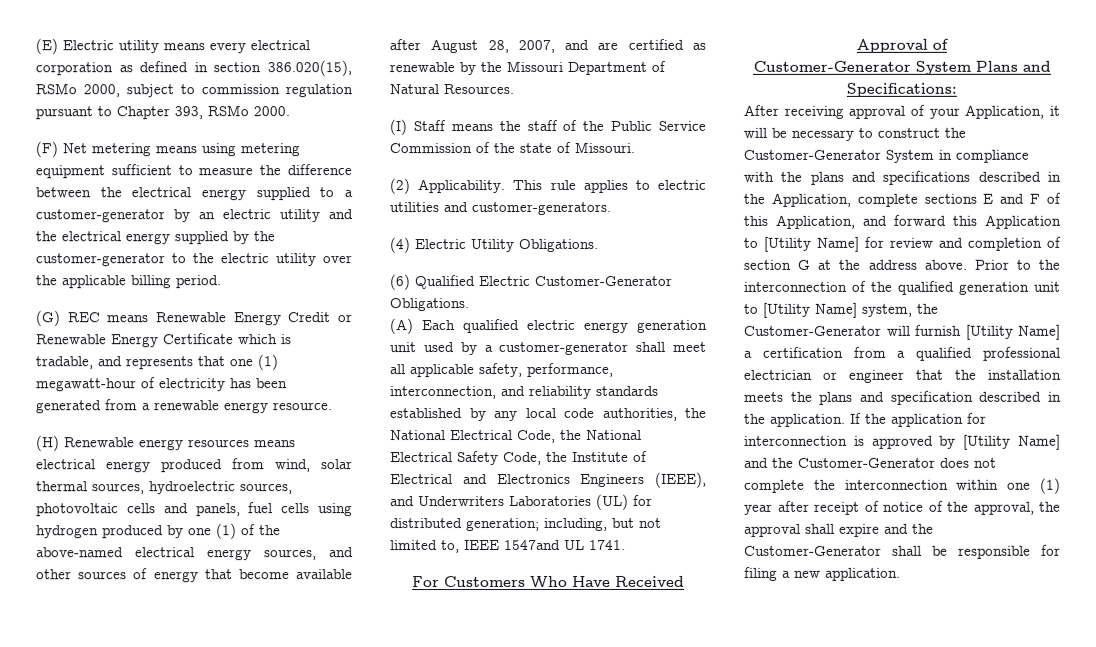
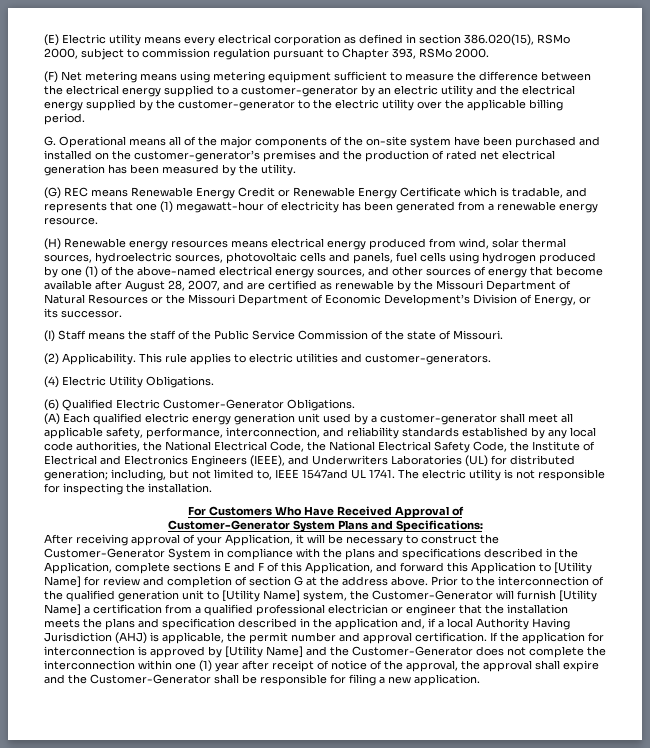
+ G. Operational means all of the major components of the on-site system have been purchased and installed on the customer-generator’s premises and the production of rated net electrical generation has been measured by the utility.
- (H) Renewable energy resources means electrical energy produced from wind, solar thermal sources, hydroelectric sources, photovoltaic cells and panels, fuel cells using hydrogen produced by one (1) of the above-named electrical energy sources, and other sources of energy that become available after August 28, 2007, and are certified as renewable by the Missouri Department of Natural Resources.
+ (H) Renewable energy resources means electrical energy produced from wind, solar thermal sources, hydroelectric sources, photovoltaic cells and panels, fuel cells using hydrogen produced by one (1) of the above-named electrical energy sources, and other sources of energy that become available after August 28, 2007, and are certified as renewable by the Missouri Department of Natural Resources or the Missouri Department of Economic Development’s Division of Energy, or its successor.
+ The electric utility is not responsible for inspecting the installation.
- Prior to the interconnection of the qualified generation unit to [Utility Name] system, the Customer-Generator will furnish [Utility Name] a certification from a qualified professional electrician or engineer that the installation meets the plans and specification described in the application.
+ Prior to the interconnection of the qualified generation unit to [Utility Name] system, the Customer-Generator will furnish [Utility Name] a certification from a qualified professional electrician or engineer that the installation meets the plans and specification described in the application and, if a local Authority Having Jurisdiction (AHJ) is applicable, the permit number and approval certification.

